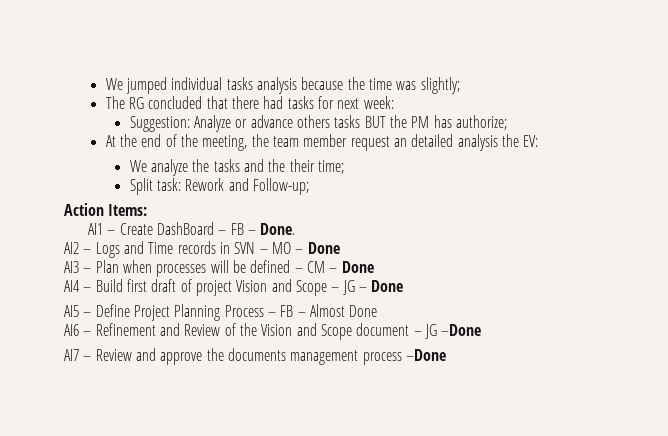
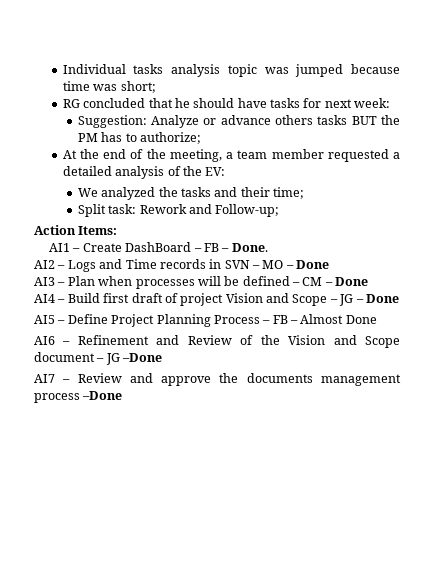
- We jumped individual tasks analysis because the time was slightly;
- The RG concluded that there had tasks for next week:
+ Individual tasks analysis topic was jumped because time was short;
+ RG concluded that he should have tasks for next week:
- Suggestion: Analyze or advance others tasks BUT the PM has authorize;
+ Suggestion: Analyze or advance others tasks BUT the PM has to authorize;
- At the end of the meeting, the team member request an detailed analysis the EV:
+ At the end of the meeting, a team member requested a detailed analysis of the EV:
- We analyze the tasks and the their time;
+ We analyzed the tasks and their time;

